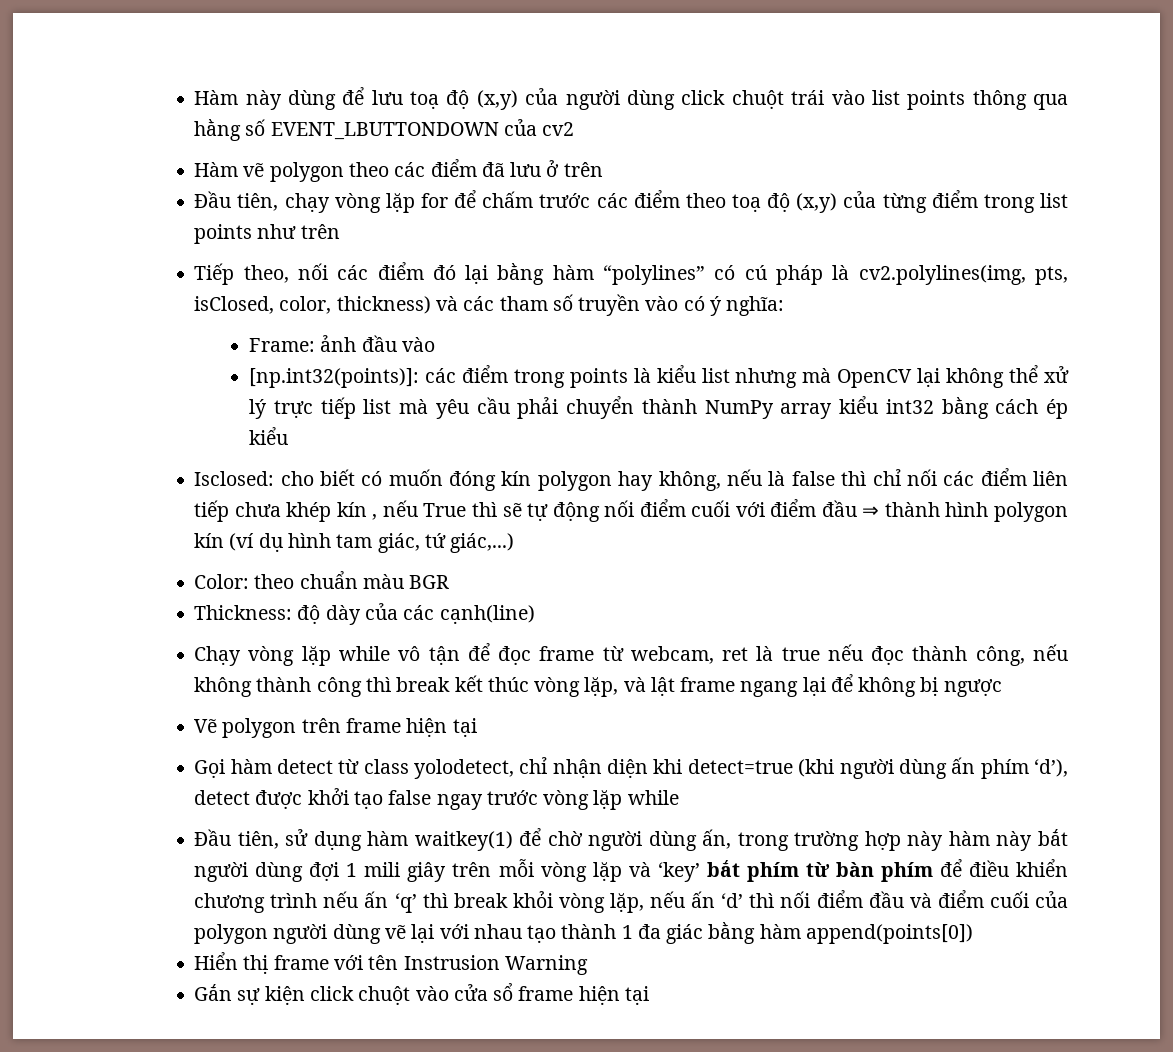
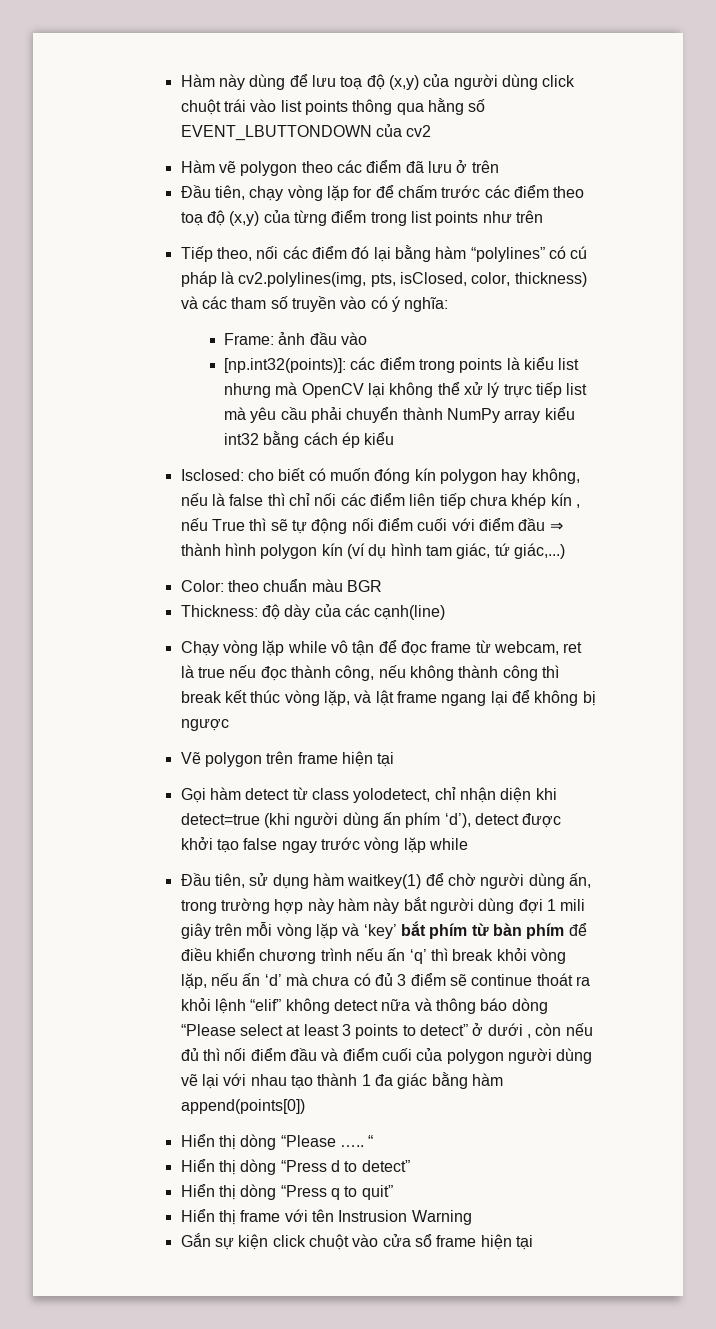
- Đầu tiên, sử dụng hàm waitkey(1) để chờ người dùng ấn, trong trường hợp này hàm này bắt người dùng đợi 1 mili giây trên mỗi vòng lặp và ‘key’ bắt phím từ bàn phím để điều khiển chương trình nếu ấn ‘q’ thì break khỏi vòng lặp, nếu ấn ‘d’ thì nối điểm đầu và điểm cuối của polygon người dùng vẽ lại với nhau tạo thành 1 đa giác bằng hàm append(points[0])
+ Đầu tiên, sử dụng hàm waitkey(1) để chờ người dùng ấn, trong trường hợp này hàm này bắt người dùng đợi 1 mili giây trên mỗi vòng lặp và ‘key’ bắt phím từ bàn phím để điều khiển chương trình nếu ấn ‘q’ thì break khỏi vòng lặp, nếu ấn ‘d’ mà chưa có đủ 3 điểm sẽ continue thoát ra khỏi lệnh “elif” không detect nữa và thông báo dòng “Please select at least 3 points to detect” ở dưới , còn nếu đủ thì nối điểm đầu và điểm cuối của polygon người dùng vẽ lại với nhau tạo thành 1 đa giác bằng hàm append(points[0])
+ Hiển thị dòng “Please ….. “
+ Hiển thị dòng “Press d to detect”
+ Hiển thị dòng “Press q to quit”

